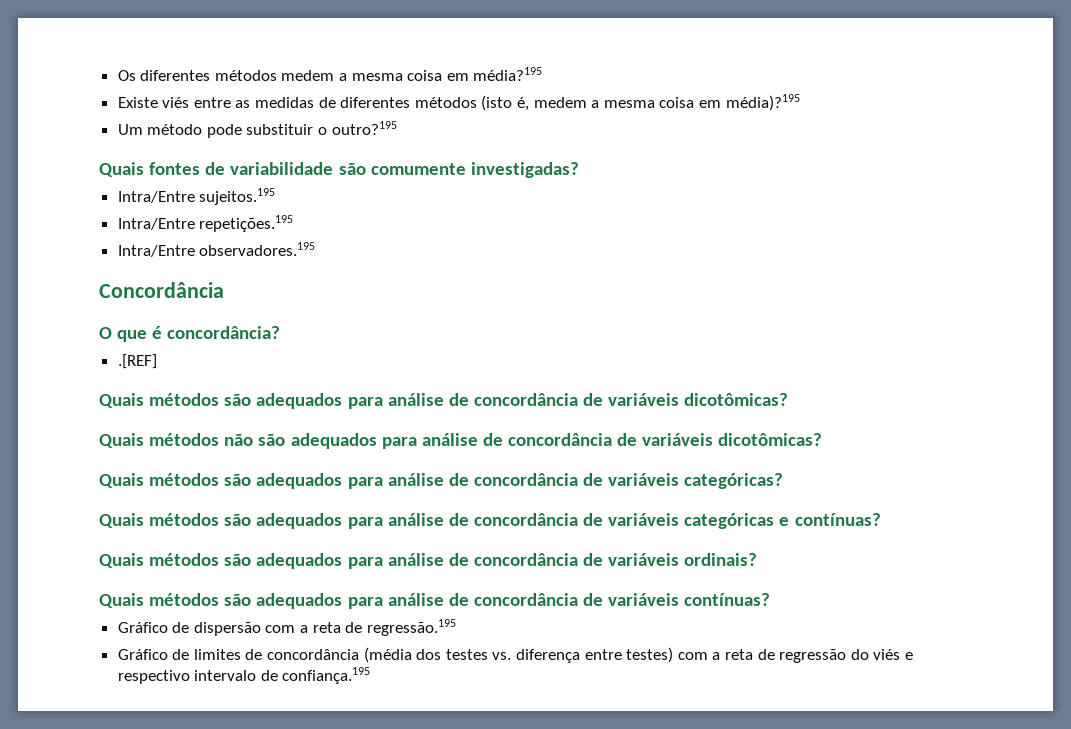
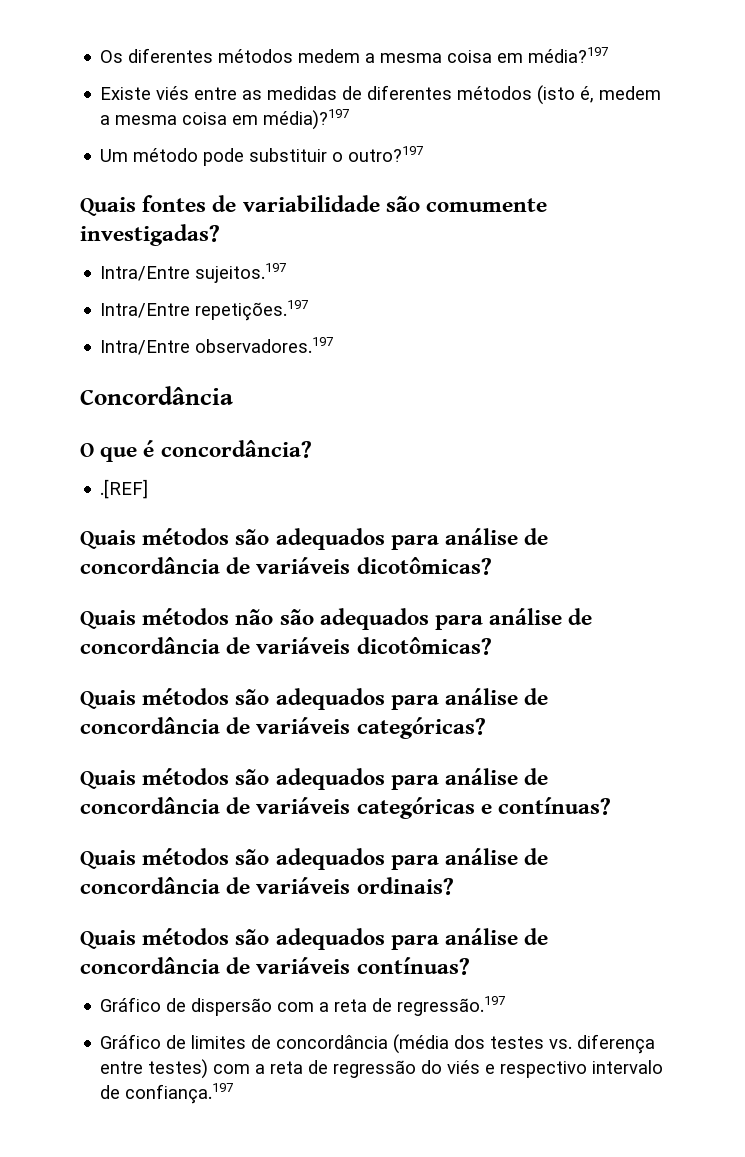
- Os diferentes métodos medem a mesma coisa em média?195
+ Os diferentes métodos medem a mesma coisa em média?197
- Existe viés entre as medidas de diferentes métodos (isto é, medem a mesma coisa em média)?195
+ Existe viés entre as medidas de diferentes métodos (isto é, medem a mesma coisa em média)?197
- Um método pode substituir o outro?195
+ Um método pode substituir o outro?197
- Intra/Entre sujeitos.195
- Intra/Entre repetições.195
- Intra/Entre observadores.195
+ Intra/Entre sujeitos.197
+ Intra/Entre repetições.197
+ Intra/Entre observadores.197
- Gráfico de dispersão com a reta de regressão.195
+ Gráfico de dispersão com a reta de regressão.197
- Gráfico de limites de concordância (média dos testes vs. diferença entre testes) com a reta de regressão do viés e respectivo intervalo de confiança.195
+ Gráfico de limites de concordância (média dos testes vs. diferença entre testes) com a reta de regressão do viés e respectivo intervalo de confiança.197

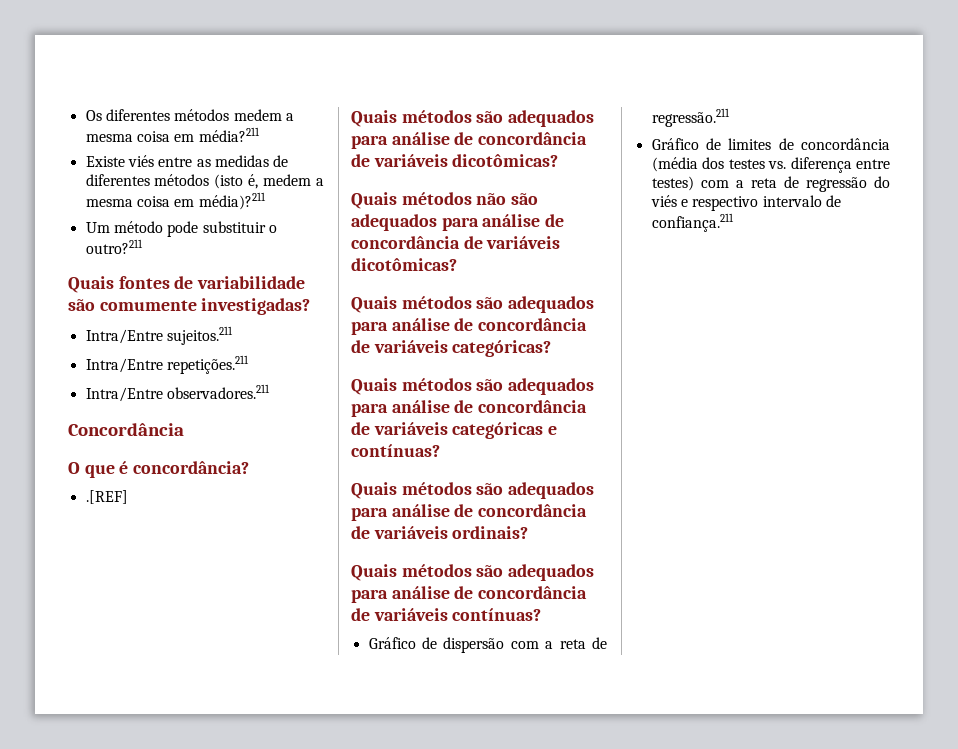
- Os diferentes métodos medem a mesma coisa em média?197
+ Os diferentes métodos medem a mesma coisa em média?211
- Existe viés entre as medidas de diferentes métodos (isto é, medem a mesma coisa em média)?197
+ Existe viés entre as medidas de diferentes métodos (isto é, medem a mesma coisa em média)?211
- Um método pode substituir o outro?197
+ Um método pode substituir o outro?211
- Intra/Entre sujeitos.197
- Intra/Entre repetições.197
- Intra/Entre observadores.197
+ Intra/Entre sujeitos.211
+ Intra/Entre repetições.211
+ Intra/Entre observadores.211
- Gráfico de dispersão com a reta de regressão.197
+ Gráfico de dispersão com a reta de regressão.211
- Gráfico de limites de concordância (média dos testes vs. diferença entre testes) com a reta de regressão do viés e respectivo intervalo de confiança.197
+ Gráfico de limites de concordância (média dos testes vs. diferença entre testes) com a reta de regressão do viés e respectivo intervalo de confiança.211

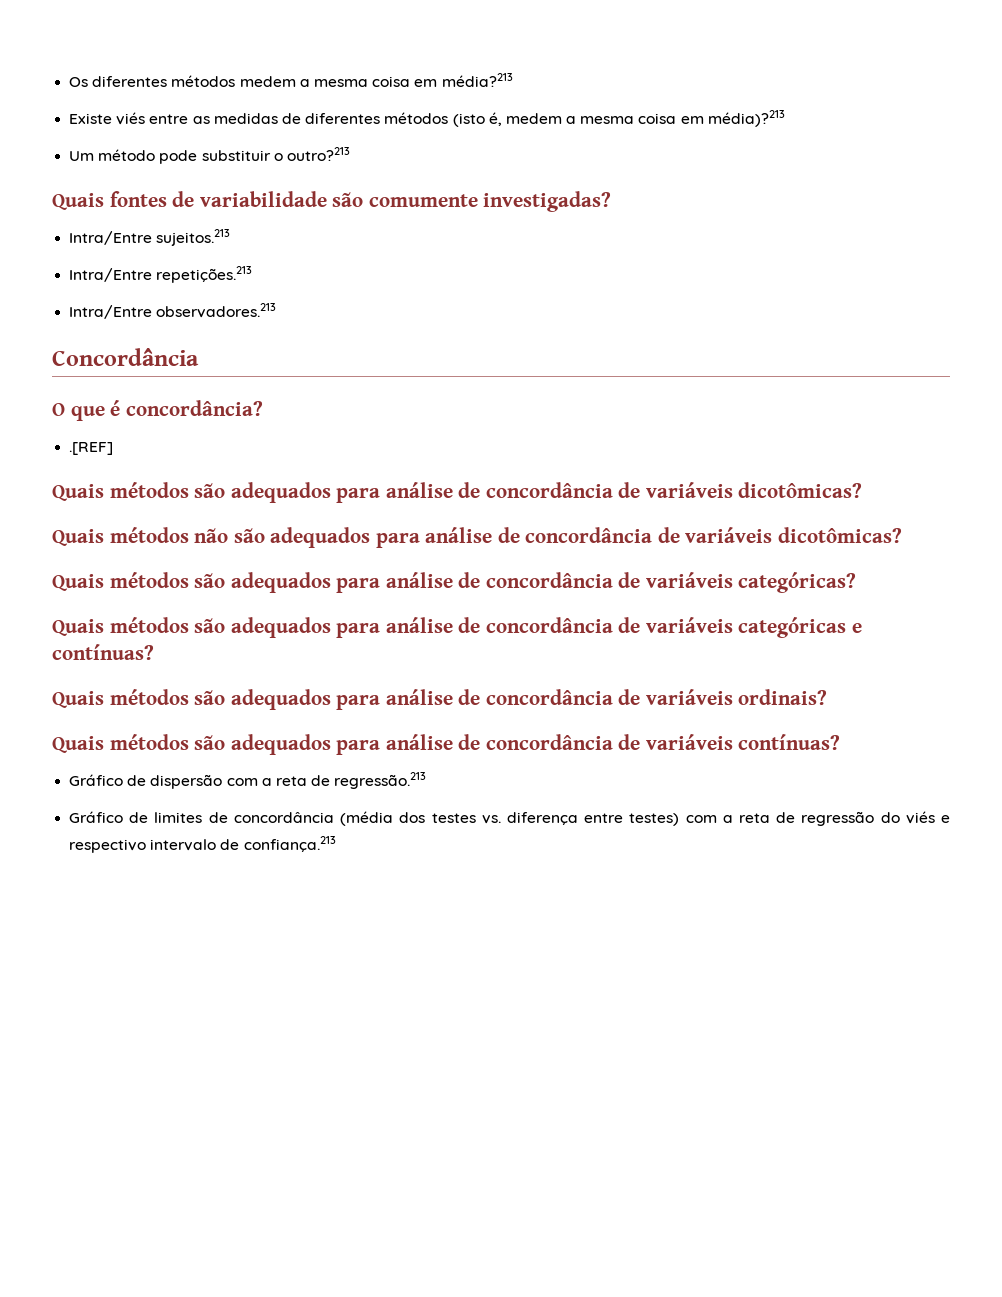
- Os diferentes métodos medem a mesma coisa em média?211
+ Os diferentes métodos medem a mesma coisa em média?213
- Existe viés entre as medidas de diferentes métodos (isto é, medem a mesma coisa em média)?211
+ Existe viés entre as medidas de diferentes métodos (isto é, medem a mesma coisa em média)?213
- Um método pode substituir o outro?211
+ Um método pode substituir o outro?213
- Intra/Entre sujeitos.211
- Intra/Entre repetições.211
- Intra/Entre observadores.211
+ Intra/Entre sujeitos.213
+ Intra/Entre repetições.213
+ Intra/Entre observadores.213
- Gráfico de dispersão com a reta de regressão.211
+ Gráfico de dispersão com a reta de regressão.213
- Gráfico de limites de concordância (média dos testes vs. diferença entre testes) com a reta de regressão do viés e respectivo intervalo de confiança.211
+ Gráfico de limites de concordância (média dos testes vs. diferença entre testes) com a reta de regressão do viés e respectivo intervalo de confiança.213

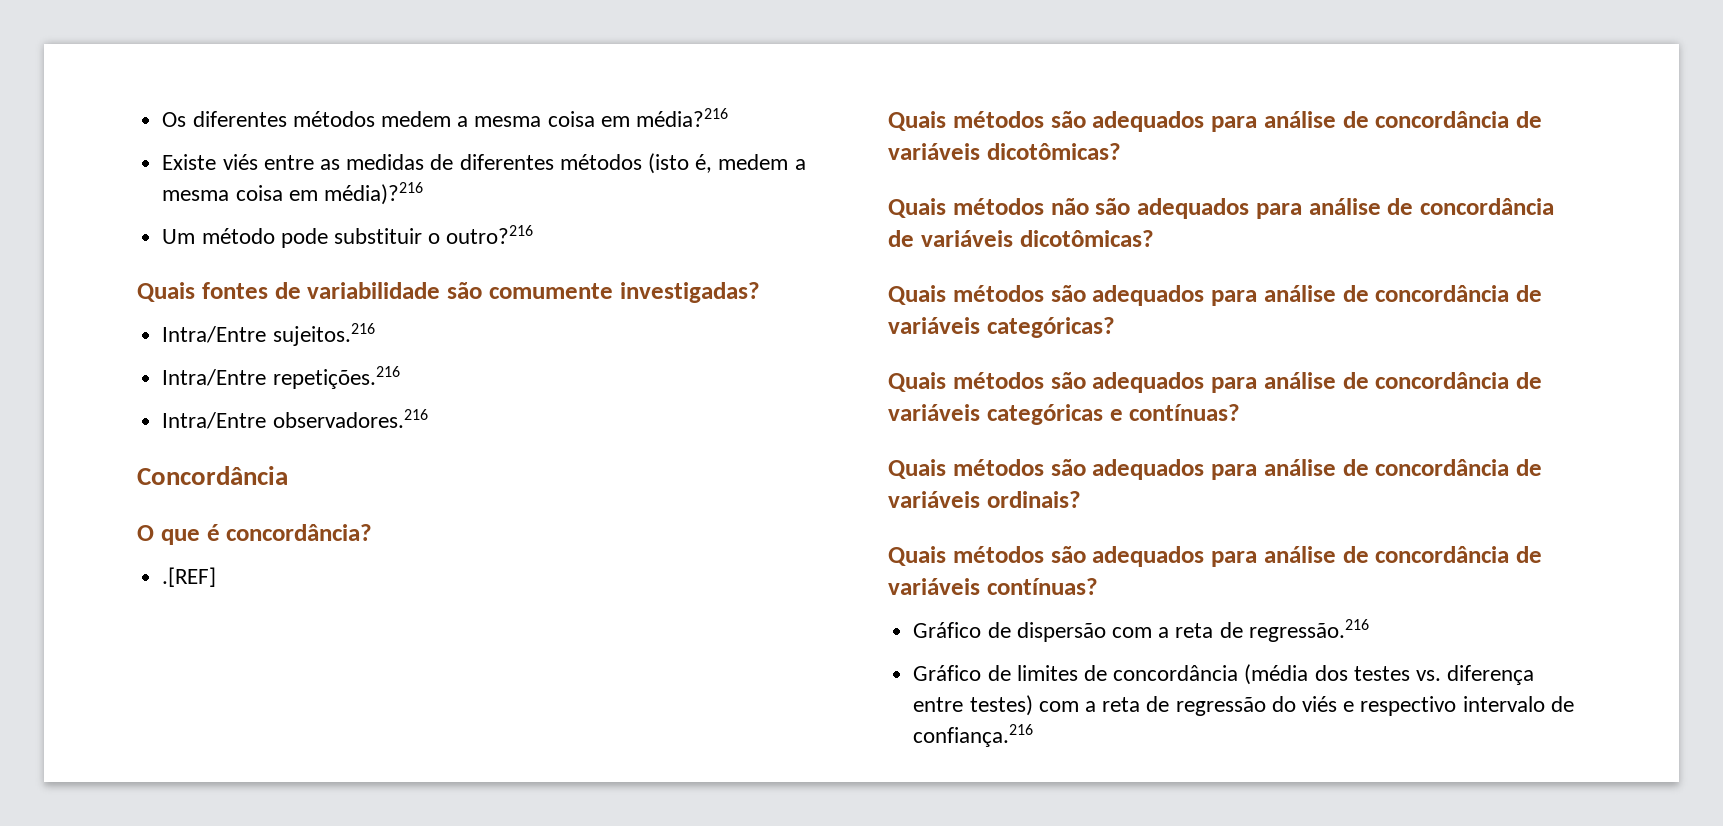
- Os diferentes métodos medem a mesma coisa em média?213
+ Os diferentes métodos medem a mesma coisa em média?216
- Existe viés entre as medidas de diferentes métodos (isto é, medem a mesma coisa em média)?213
+ Existe viés entre as medidas de diferentes métodos (isto é, medem a mesma coisa em média)?216
- Um método pode substituir o outro?213
+ Um método pode substituir o outro?216
- Intra/Entre sujeitos.213
- Intra/Entre repetições.213
- Intra/Entre observadores.213
+ Intra/Entre sujeitos.216
+ Intra/Entre repetições.216
+ Intra/Entre observadores.216
- Gráfico de dispersão com a reta de regressão.213
+ Gráfico de dispersão com a reta de regressão.216
- Gráfico de limites de concordância (média dos testes vs. diferença entre testes) com a reta de regressão do viés e respectivo intervalo de confiança.213
+ Gráfico de limites de concordância (média dos testes vs. diferença entre testes) com a reta de regressão do viés e respectivo intervalo de confiança.216

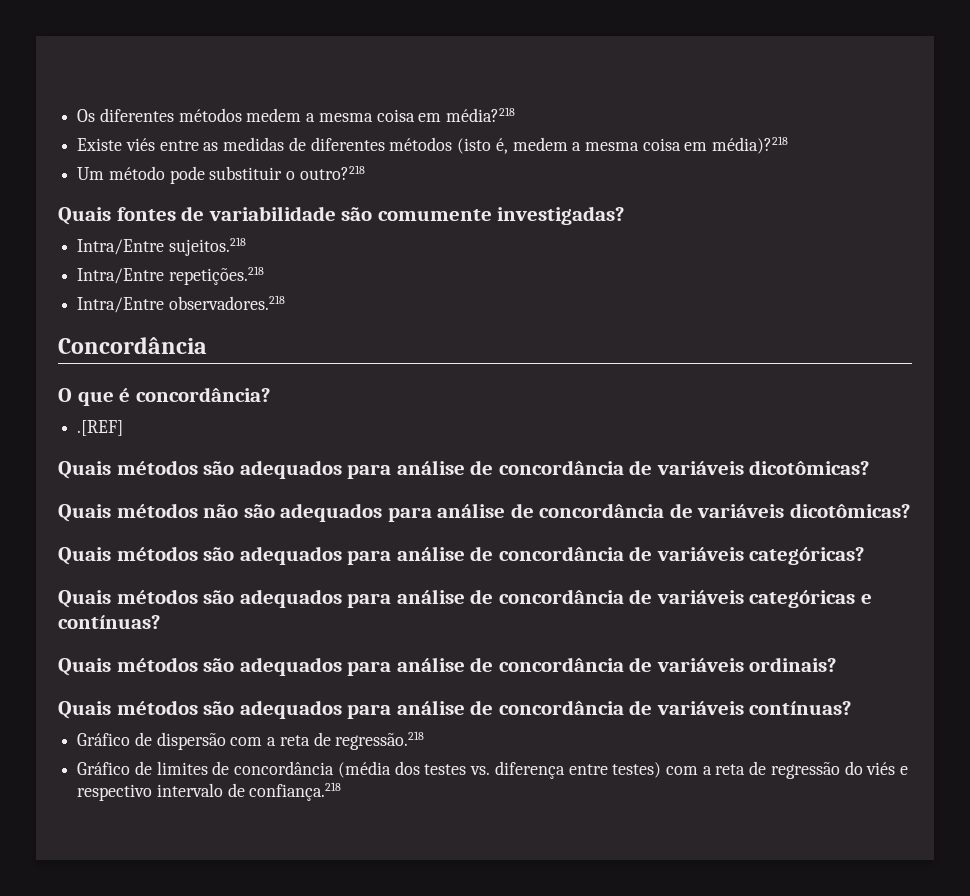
- Os diferentes métodos medem a mesma coisa em média?216
+ Os diferentes métodos medem a mesma coisa em média?218
- Existe viés entre as medidas de diferentes métodos (isto é, medem a mesma coisa em média)?216
+ Existe viés entre as medidas de diferentes métodos (isto é, medem a mesma coisa em média)?218
- Um método pode substituir o outro?216
+ Um método pode substituir o outro?218
- Intra/Entre sujeitos.216
- Intra/Entre repetições.216
- Intra/Entre observadores.216
+ Intra/Entre sujeitos.218
+ Intra/Entre repetições.218
+ Intra/Entre observadores.218
- Gráfico de dispersão com a reta de regressão.216
+ Gráfico de dispersão com a reta de regressão.218
- Gráfico de limites de concordância (média dos testes vs. diferença entre testes) com a reta de regressão do viés e respectivo intervalo de confiança.216
+ Gráfico de limites de concordância (média dos testes vs. diferença entre testes) com a reta de regressão do viés e respectivo intervalo de confiança.218

